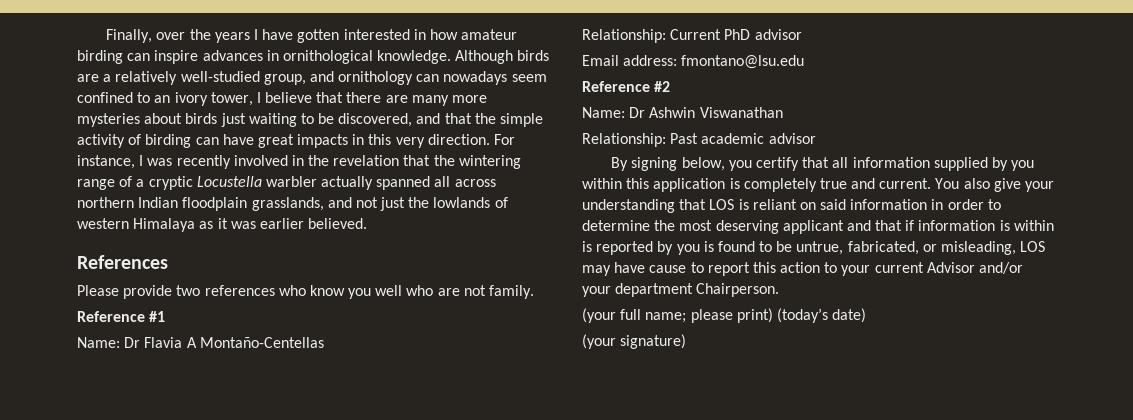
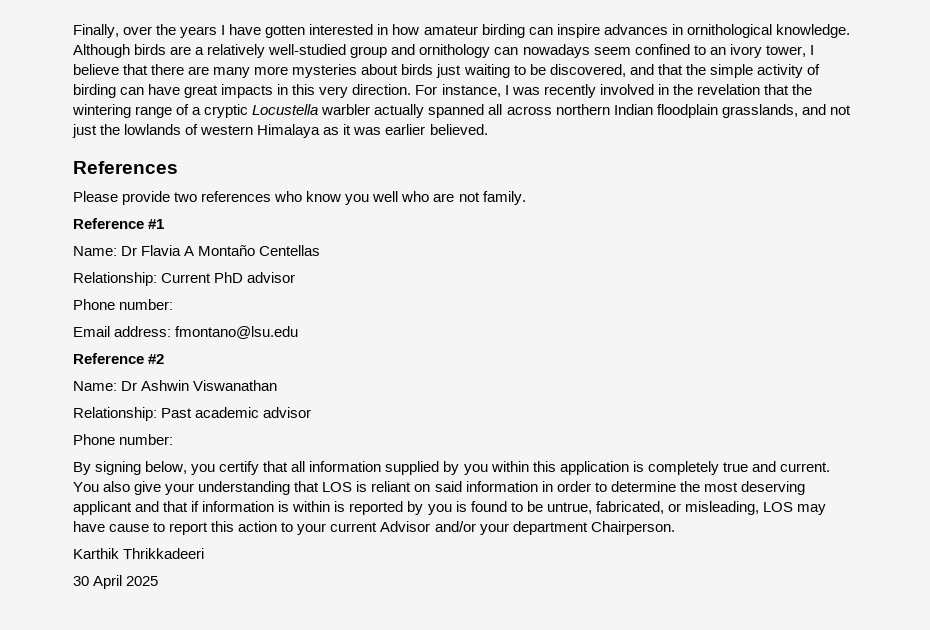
- Although birds are a relatively well-studied group, and ornithology can nowadays seem confined to an ivory tower, I believe that there are many more mysteries about birds just waiting to be discovered, and that the simple activity of birding can have great impacts in this very direction.
+ Although birds are a relatively well-studied group and ornithology can nowadays seem confined to an ivory tower, I believe that there are many more mysteries about birds just waiting to be discovered, and that the simple activity of birding can have great impacts in this very direction.
- Name: Dr Flavia A Montaño-Centellas
+ Name: Dr Flavia A Montaño Centellas
  Relationship: Current PhD advisor
+ Phone number:
  Relationship: Past academic advisor
+ Phone number:
- (your full name; please print) (today’s date)
- (your signature)
+ Karthik Thrikkadeeri
+ 30 April 2025

